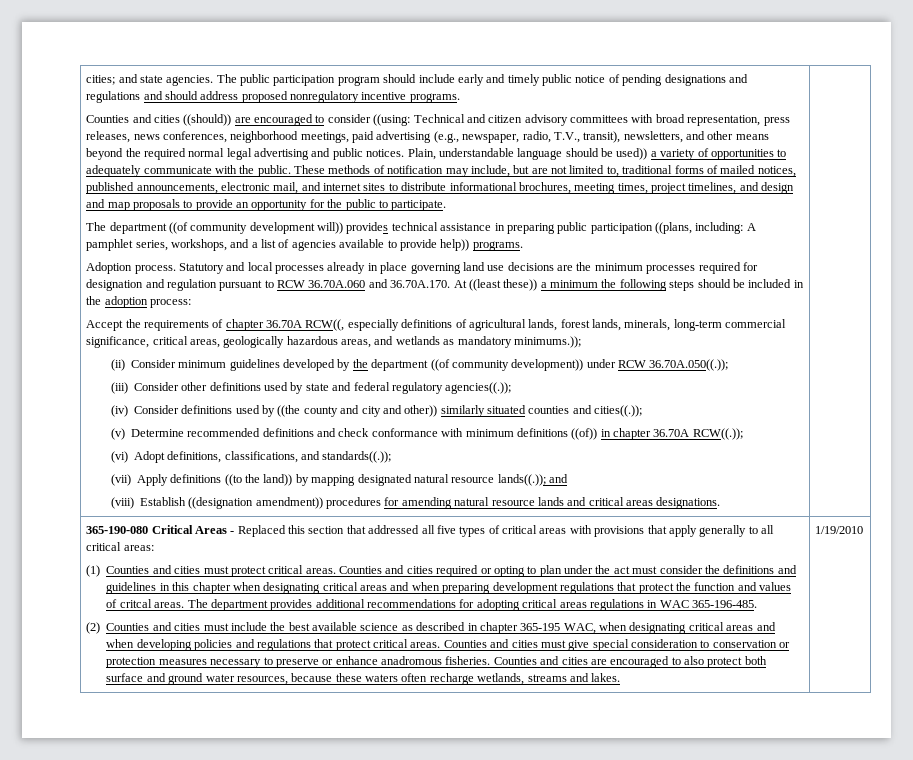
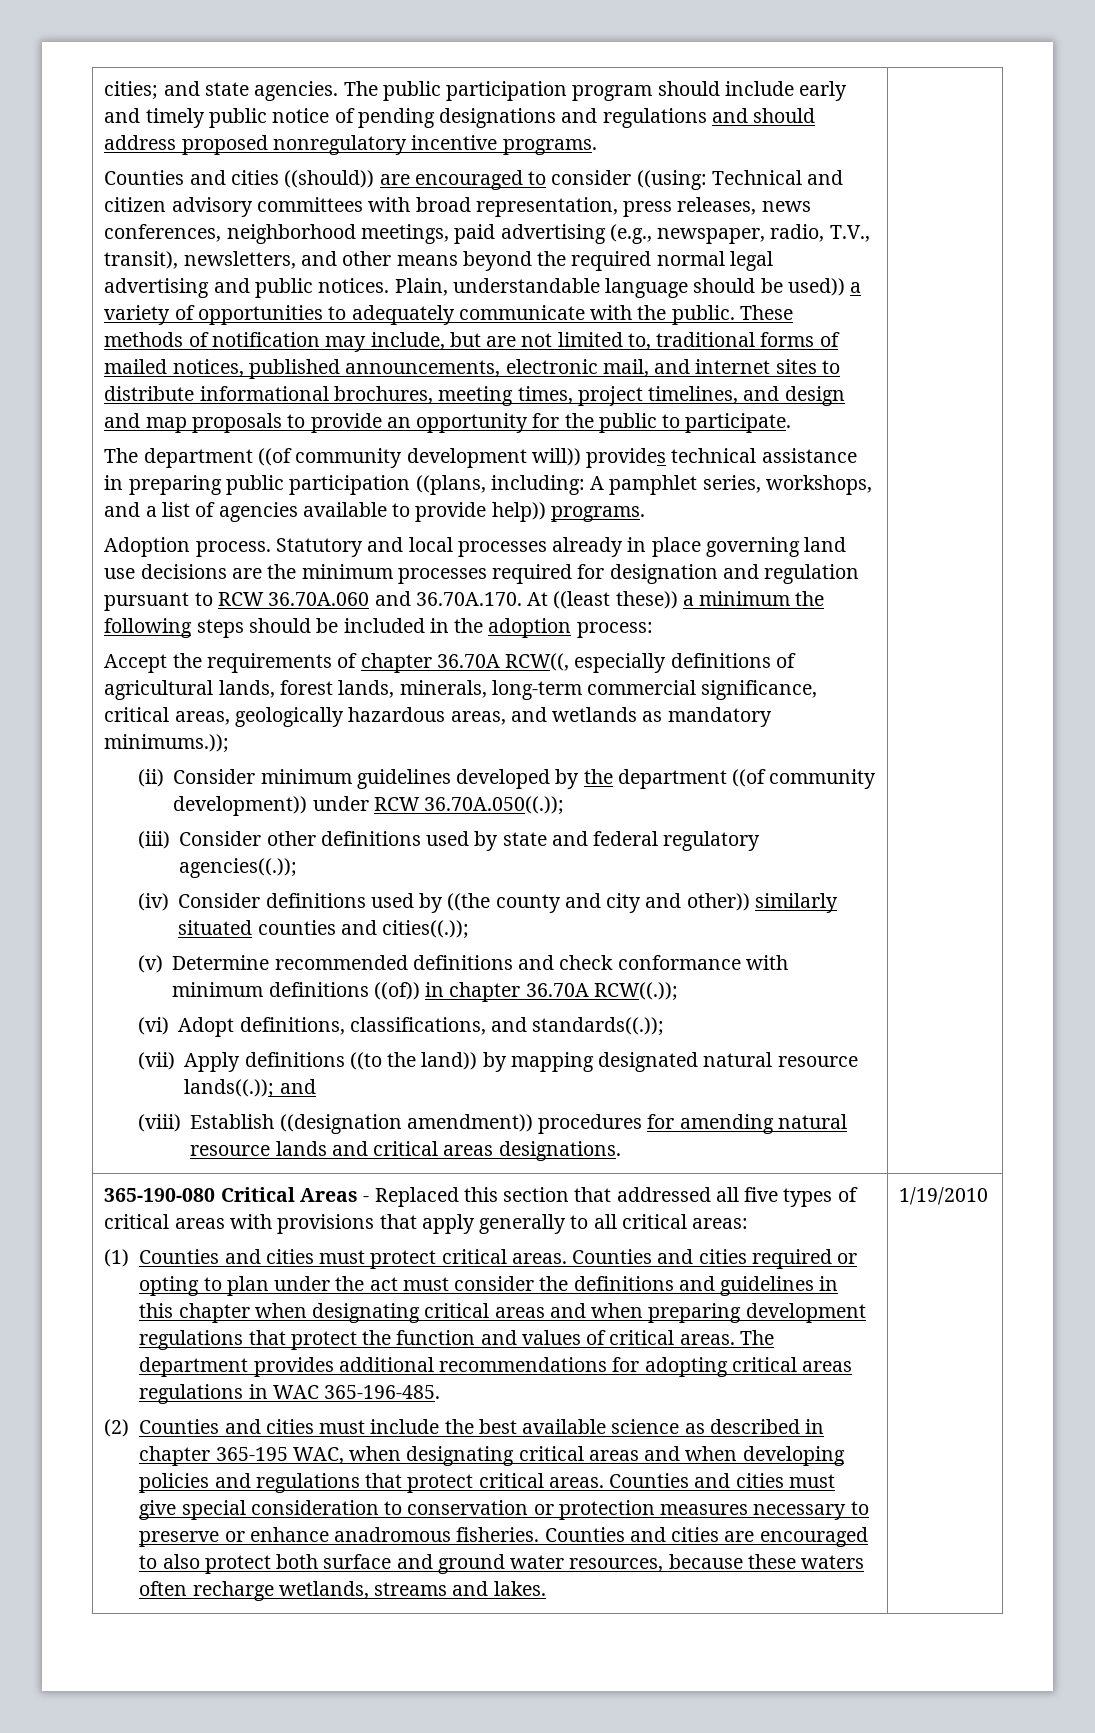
- Counties and cities required or opting to plan under the act must consider the definitions and guidelines in this chapter when designating critical areas and when preparing development regulations that protect the function and values of critcal areas.
+ Counties and cities required or opting to plan under the act must consider the definitions and guidelines in this chapter when designating critical areas and when preparing development regulations that protect the function and values of critical areas.

